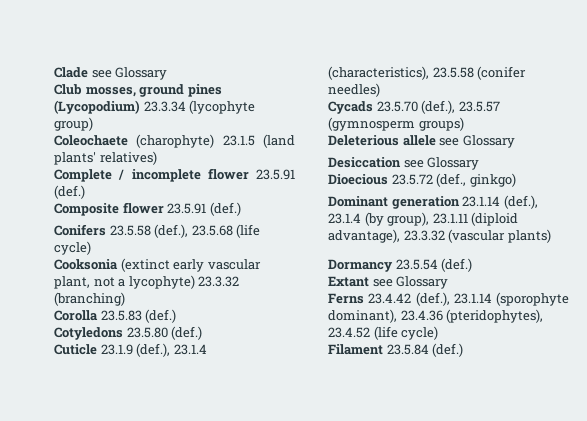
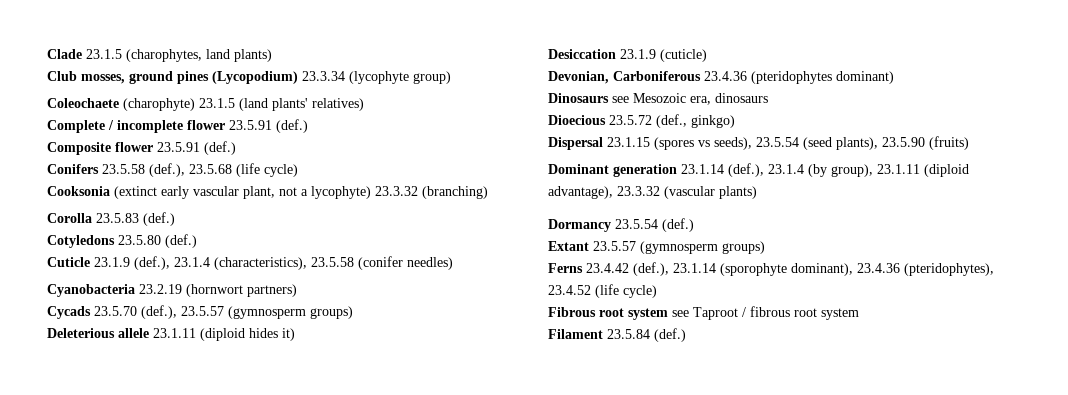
- Clade see Glossary
+ Clade 23.1.5 (charophytes, land plants)
+ Cyanobacteria 23.2.19 (hornwort partners)
- Deleterious allele see Glossary
- Desiccation see Glossary
+ Deleterious allele 23.1.11 (diploid hides it)
+ Desiccation 23.1.9 (cuticle)
+ Devonian, Carboniferous 23.4.36 (pteridophytes dominant)
+ Dinosaurs see Mesozoic era, dinosaurs
  Dioecious 23.5.72 (def., ginkgo)
+ Dispersal 23.1.15 (spores vs seeds), 23.5.54 (seed plants), 23.5.90 (fruits)
- Extant see Glossary
+ Extant 23.5.57 (gymnosperm groups)
+ Fibrous root system see Taproot / fibrous root system

